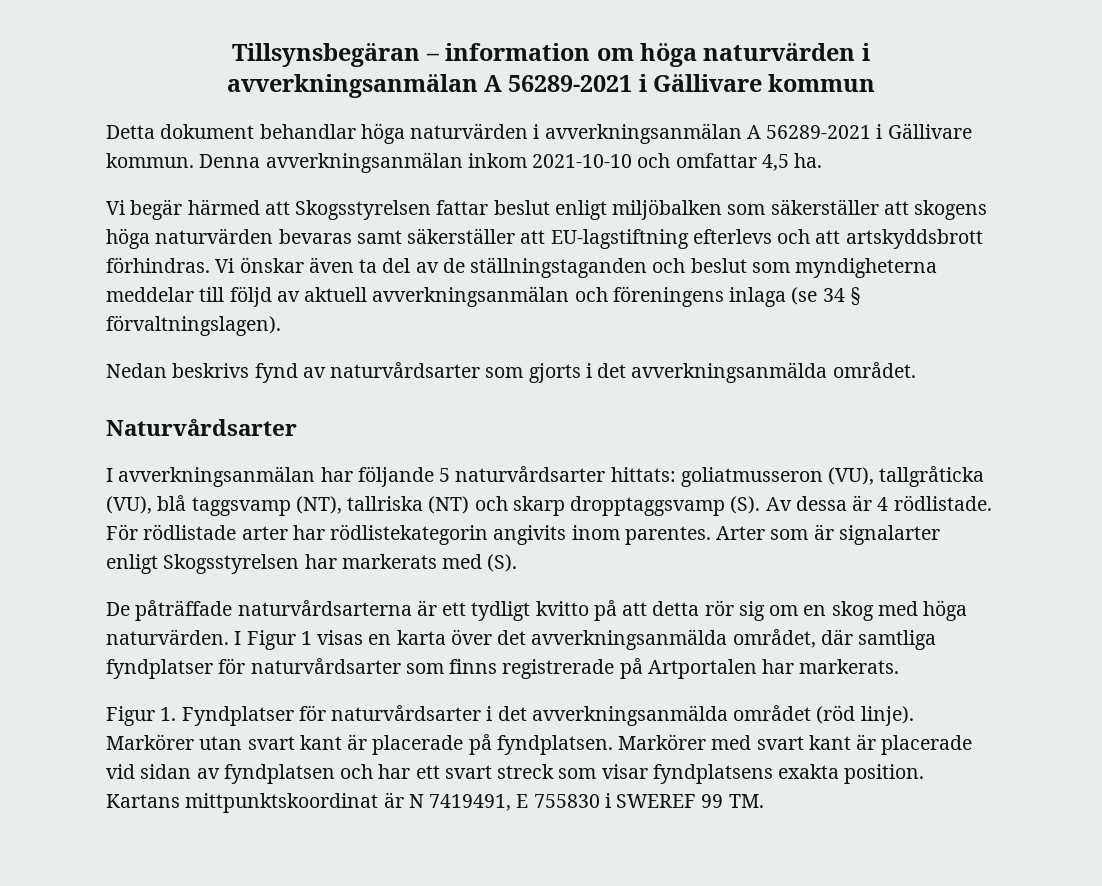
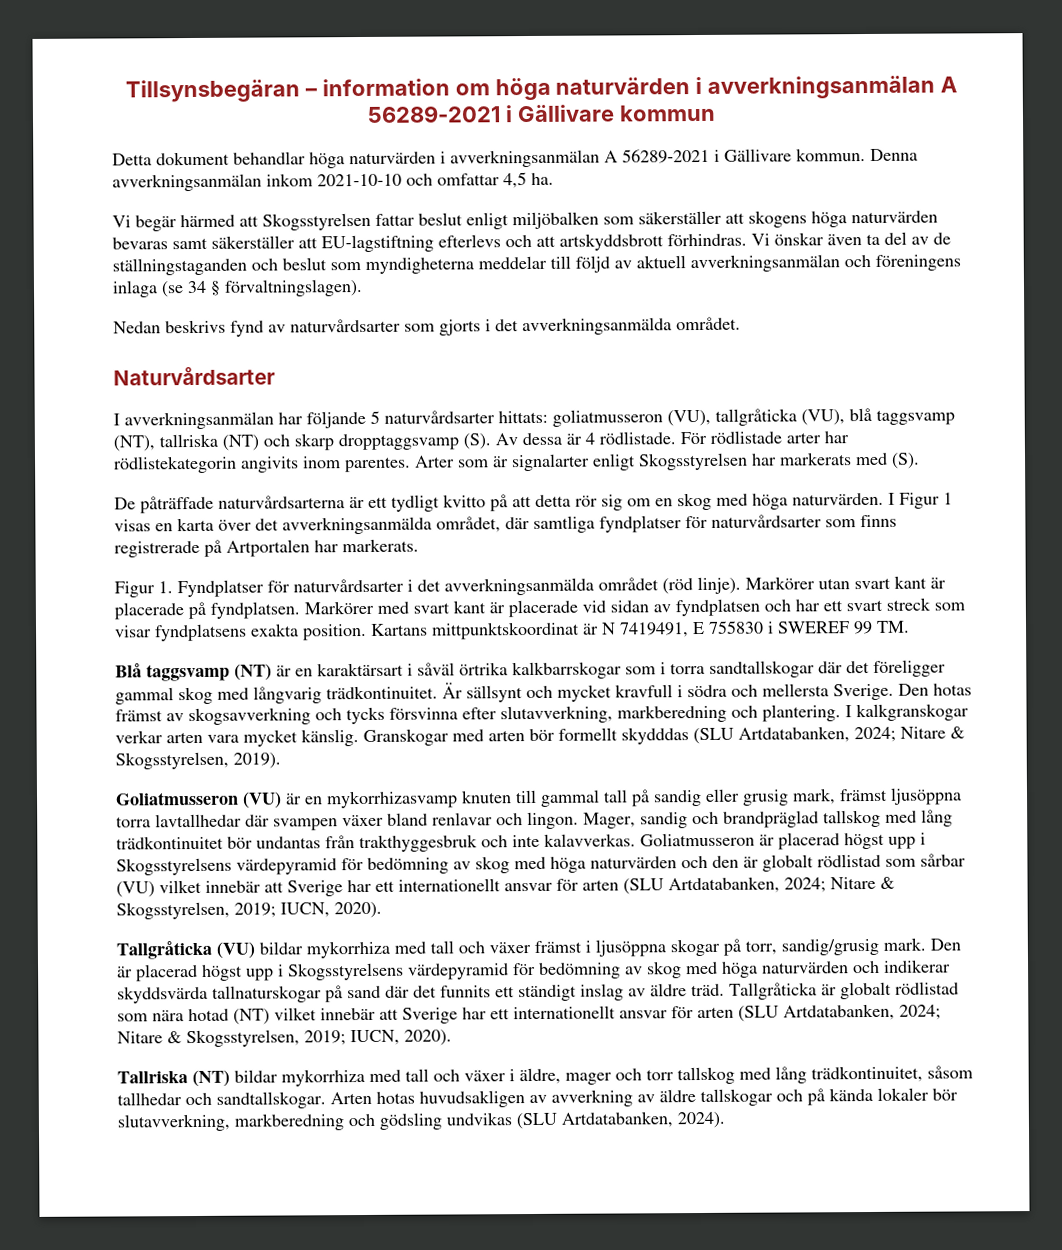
+ Blå taggsvamp (NT) är en karaktärsart i såväl örtrika kalkbarrskogar som i torra sandtallskogar där det föreligger gammal skog med långvarig trädkontinuitet. Är sällsynt och mycket kravfull i södra och mellersta Sverige. Den hotas främst av skogsavverkning och tycks försvinna efter slutavverkning, markberedning och plantering. I kalkgranskogar verkar arten vara mycket känslig. Granskogar med arten bör formellt skydddas (SLU Artdatabanken, 2024; Nitare & Skogsstyrelsen, 2019).
+ Goliatmusseron (VU) är en mykorrhizasvamp knuten till gammal tall på sandig eller grusig mark, främst ljusöppna torra lavtallhedar där svampen växer bland renlavar och lingon. Mager, sandig och brandpräglad tallskog med lång trädkontinuitet bör undantas från trakthyggesbruk och inte kalavverkas. Goliatmusseron är placerad högst upp i Skogsstyrelsens värdepyramid för bedömning av skog med höga naturvärden och den är globalt rödlistad som sårbar (VU) vilket innebär att Sverige har ett internationellt ansvar för arten (SLU Artdatabanken, 2024; Nitare & Skogsstyrelsen, 2019; IUCN, 2020).
+ Tallgråticka (VU) bildar mykorrhiza med tall och växer främst i ljusöppna skogar på torr, sandig/grusig mark. Den är placerad högst upp i Skogsstyrelsens värdepyramid för bedömning av skog med höga naturvärden och indikerar skyddsvärda tallnaturskogar på sand där det funnits ett ständigt inslag av äldre träd. Tallgråticka är globalt rödlistad som nära hotad (NT) vilket innebär att Sverige har ett internationellt ansvar för arten (SLU Artdatabanken, 2024; Nitare & Skogsstyrelsen, 2019; IUCN, 2020).
+ Tallriska (NT) bildar mykorrhiza med tall och växer i äldre, mager och torr tallskog med lång trädkontinuitet, såsom tallhedar och sandtallskogar. Arten hotas huvudsakligen av avverkning av äldre tallskogar och på kända lokaler bör slutavverkning, markberedning och gödsling undvikas (SLU Artdatabanken, 2024).

